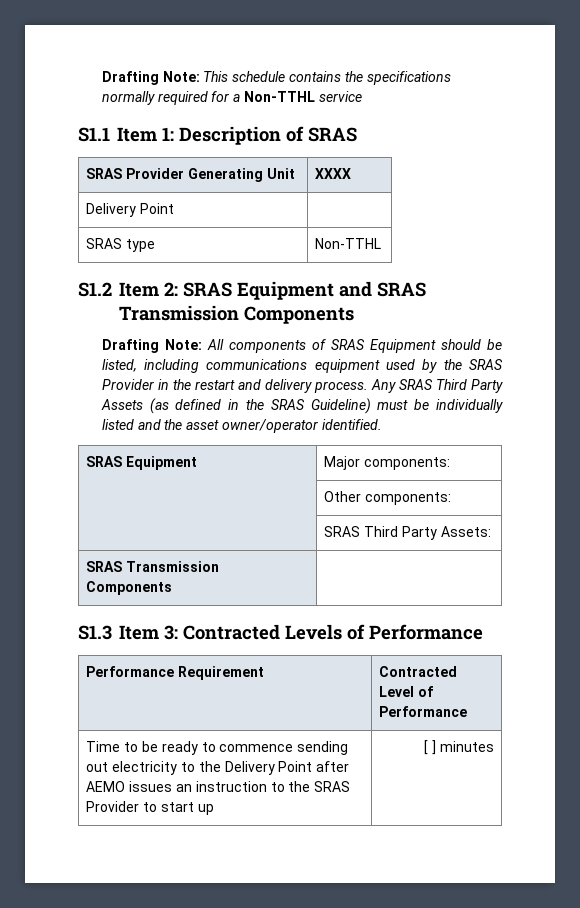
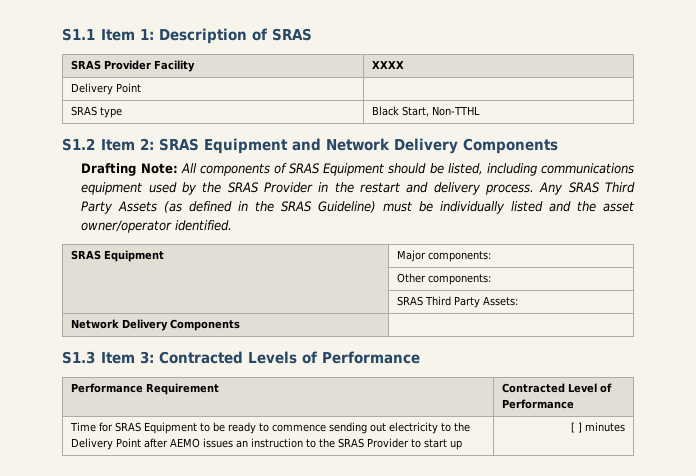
- Drafting Note: This schedule contains the specifications normally required for a Non-TTHL service
- SRAS Provider Generating Unit | XXXX
+ SRAS Provider Facility | XXXX
- SRAS type | Non-TTHL
+ SRAS type | Black Start, Non-TTHL
- S1.2 Item 2: SRAS Equipment and SRAS Transmission Components
+ S1.2 Item 2: SRAS Equipment and Network Delivery Components
- SRAS Transmission Components |
+ Network Delivery Components |
- Time to be ready to commence sending out electricity to the Delivery Point after AEMO issues an instruction to the SRAS Provider to start up | [ ] minutes
+ Time for SRAS Equipment to be ready to commence sending out electricity to the Delivery Point after AEMO issues an instruction to the SRAS Provider to start up | [ ] minutes

